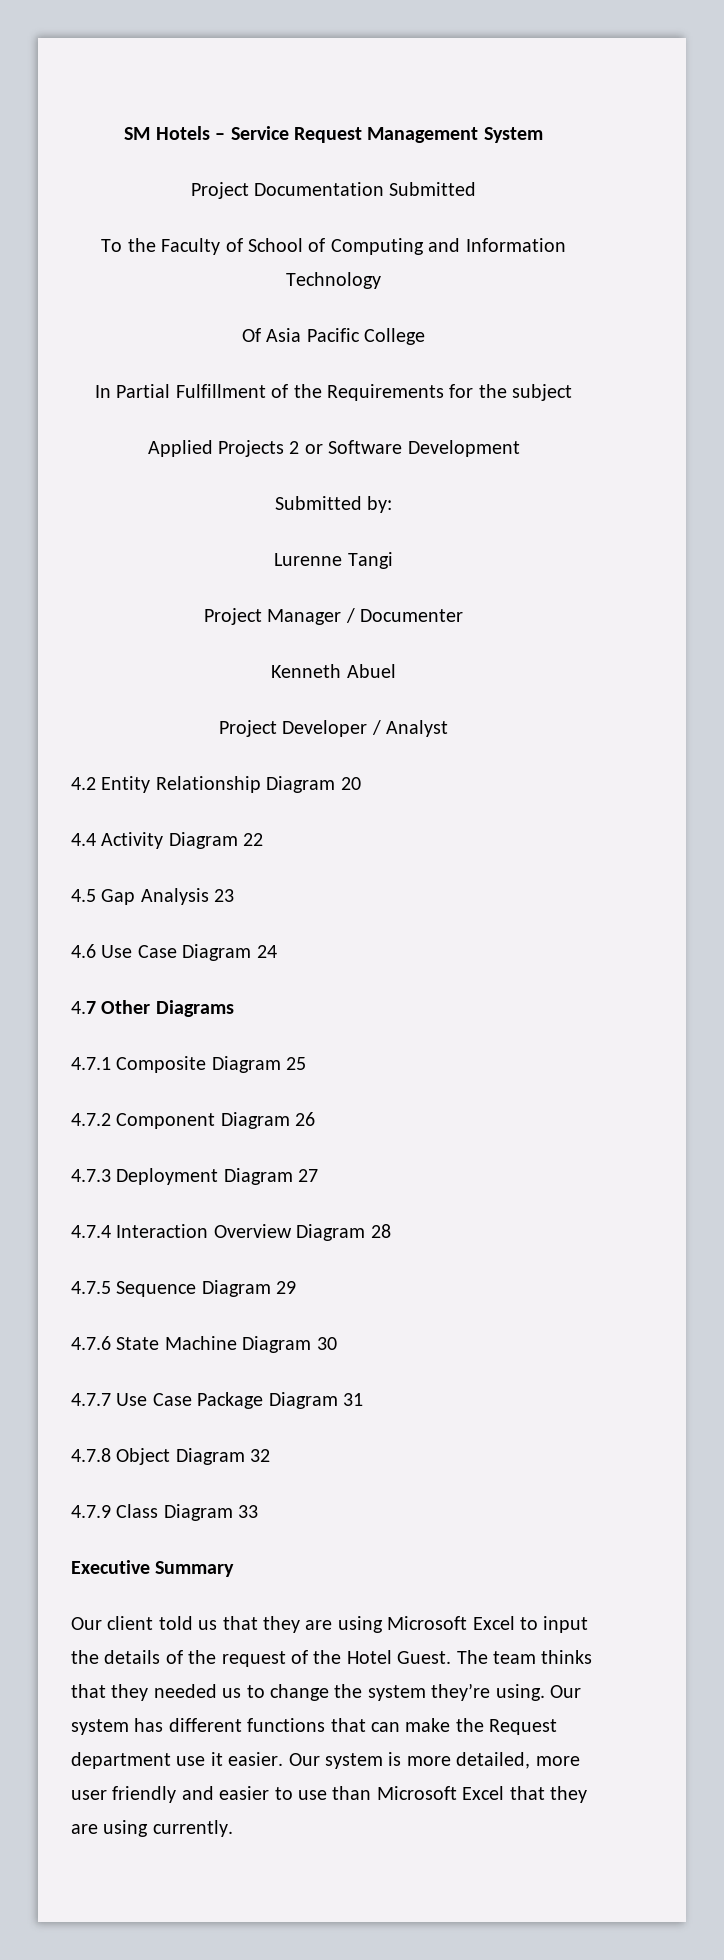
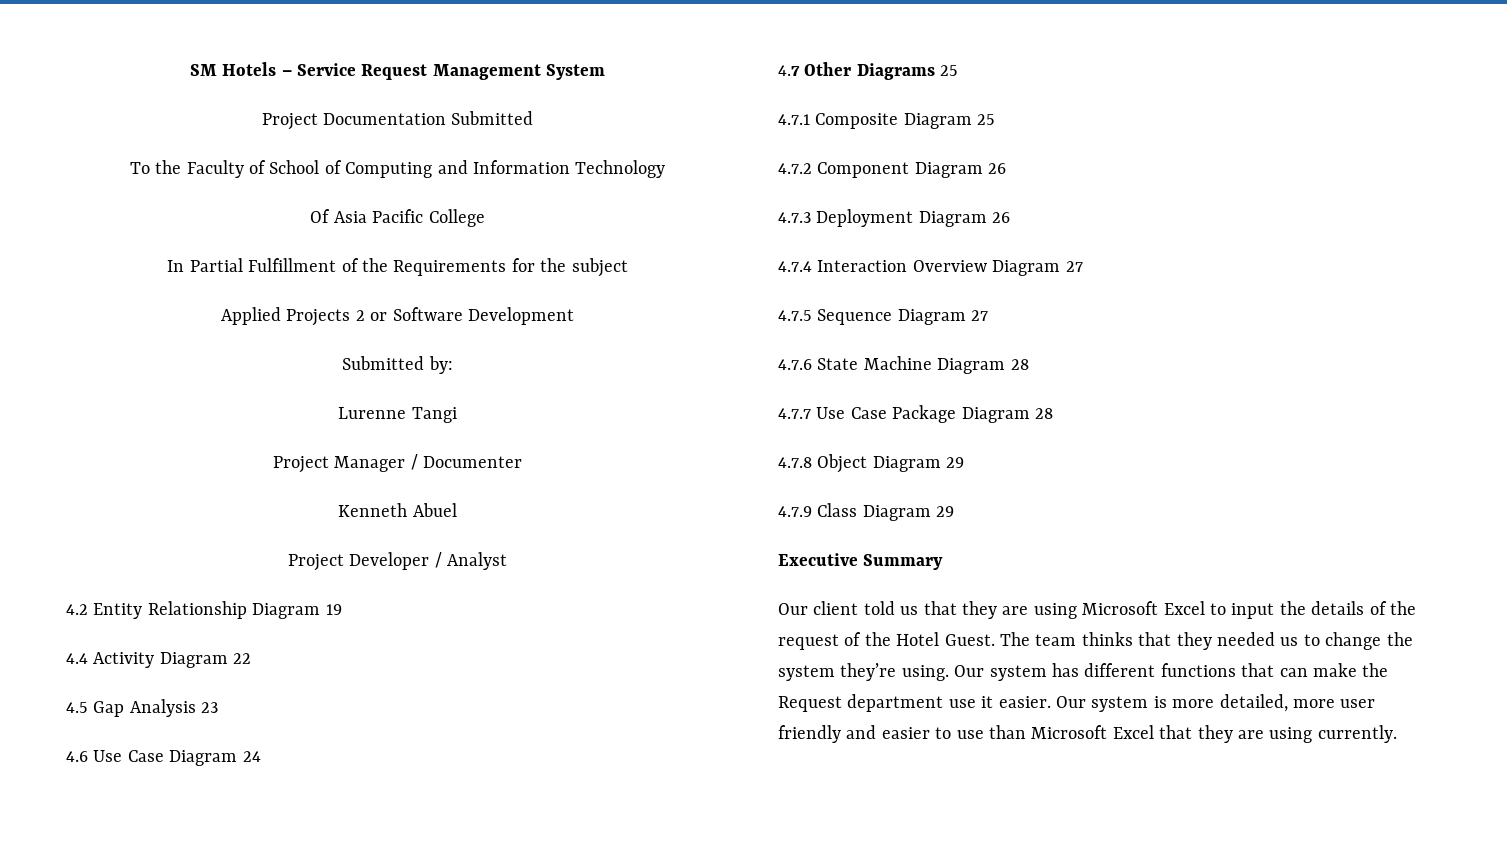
- 4.2 Entity Relationship Diagram 20
+ 4.2 Entity Relationship Diagram 19
- 4.7 Other Diagrams
+ 4.7 Other Diagrams 25
- 4.7.3 Deployment Diagram 27
+ 4.7.3 Deployment Diagram 26
- 4.7.4 Interaction Overview Diagram 28
+ 4.7.4 Interaction Overview Diagram 27
- 4.7.5 Sequence Diagram 29
+ 4.7.5 Sequence Diagram 27
- 4.7.6 State Machine Diagram 30
+ 4.7.6 State Machine Diagram 28
- 4.7.7 Use Case Package Diagram 31
+ 4.7.7 Use Case Package Diagram 28
- 4.7.8 Object Diagram 32
+ 4.7.8 Object Diagram 29
- 4.7.9 Class Diagram 33
+ 4.7.9 Class Diagram 29

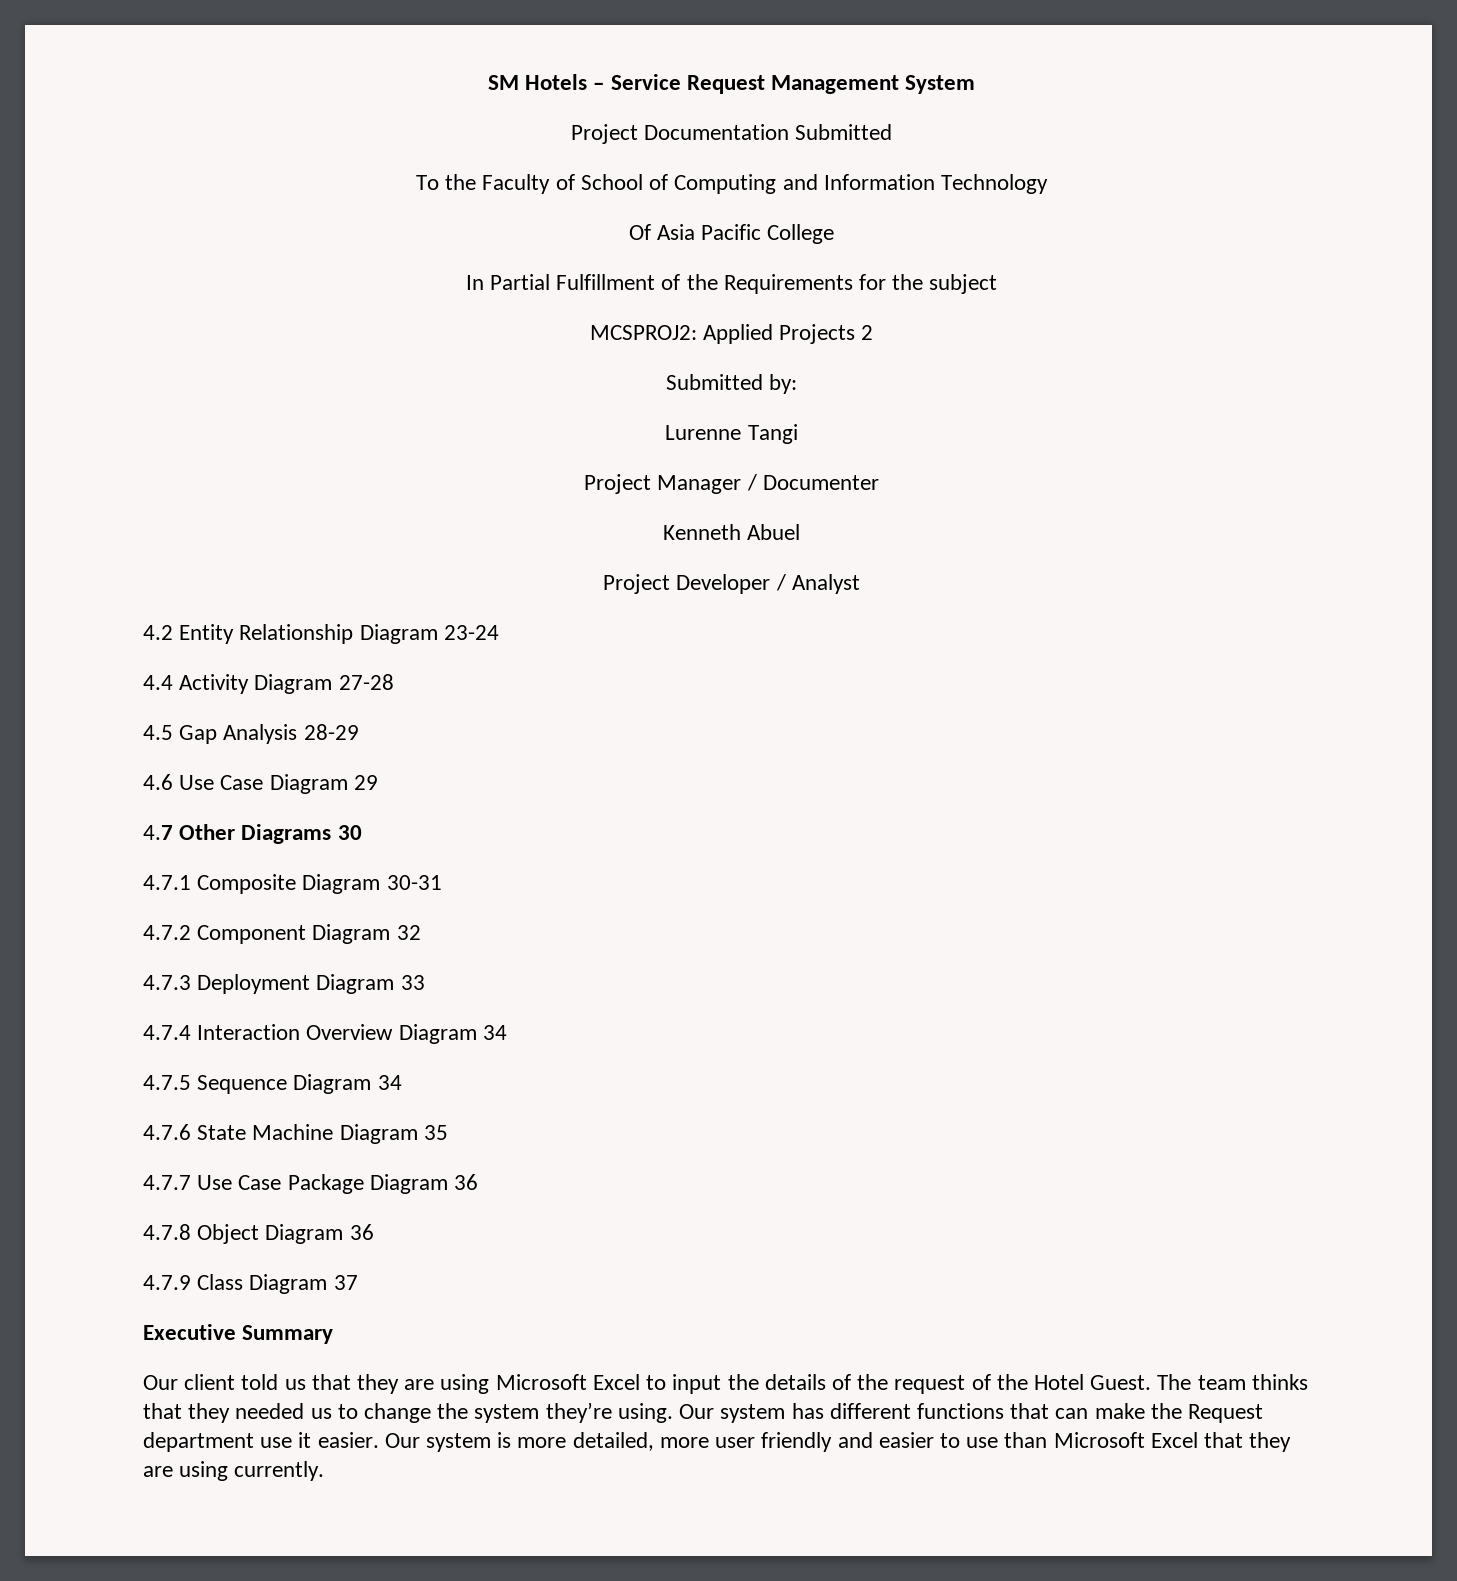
- Applied Projects 2 or Software Development
+ MCSPROJ2: Applied Projects 2
- 4.2 Entity Relationship Diagram 19
+ 4.2 Entity Relationship Diagram 23-24
- 4.4 Activity Diagram 22
+ 4.4 Activity Diagram 27-28
- 4.5 Gap Analysis 23
+ 4.5 Gap Analysis 28-29
- 4.6 Use Case Diagram 24
+ 4.6 Use Case Diagram 29
- 4.7 Other Diagrams 25
+ 4.7 Other Diagrams 30
- 4.7.1 Composite Diagram 25
+ 4.7.1 Composite Diagram 30-31
- 4.7.2 Component Diagram 26
+ 4.7.2 Component Diagram 32
- 4.7.3 Deployment Diagram 26
+ 4.7.3 Deployment Diagram 33
- 4.7.4 Interaction Overview Diagram 27
+ 4.7.4 Interaction Overview Diagram 34
- 4.7.5 Sequence Diagram 27
+ 4.7.5 Sequence Diagram 34
- 4.7.6 State Machine Diagram 28
+ 4.7.6 State Machine Diagram 35
- 4.7.7 Use Case Package Diagram 28
+ 4.7.7 Use Case Package Diagram 36
- 4.7.8 Object Diagram 29
+ 4.7.8 Object Diagram 36
- 4.7.9 Class Diagram 29
+ 4.7.9 Class Diagram 37

